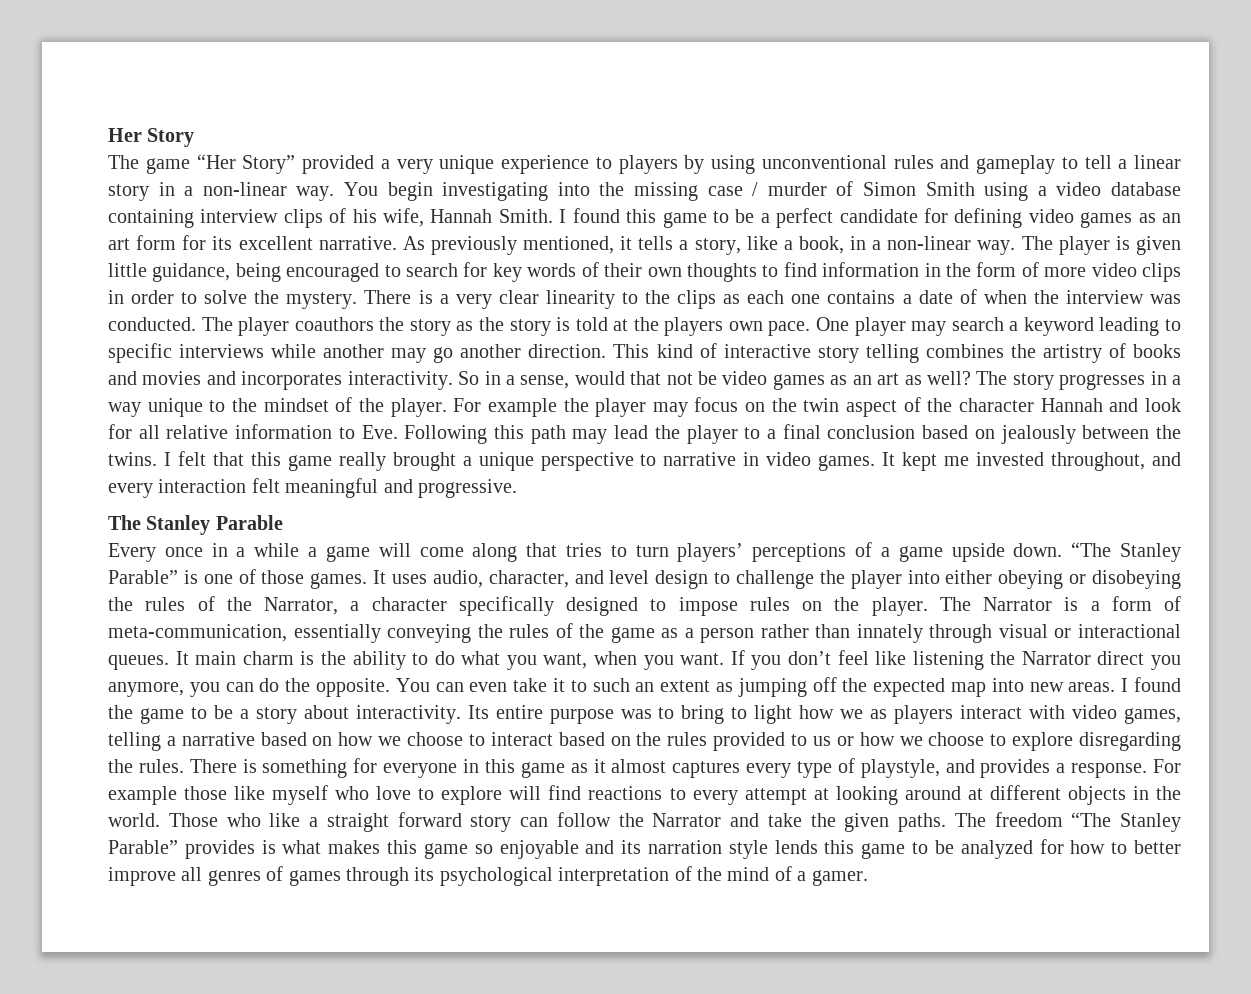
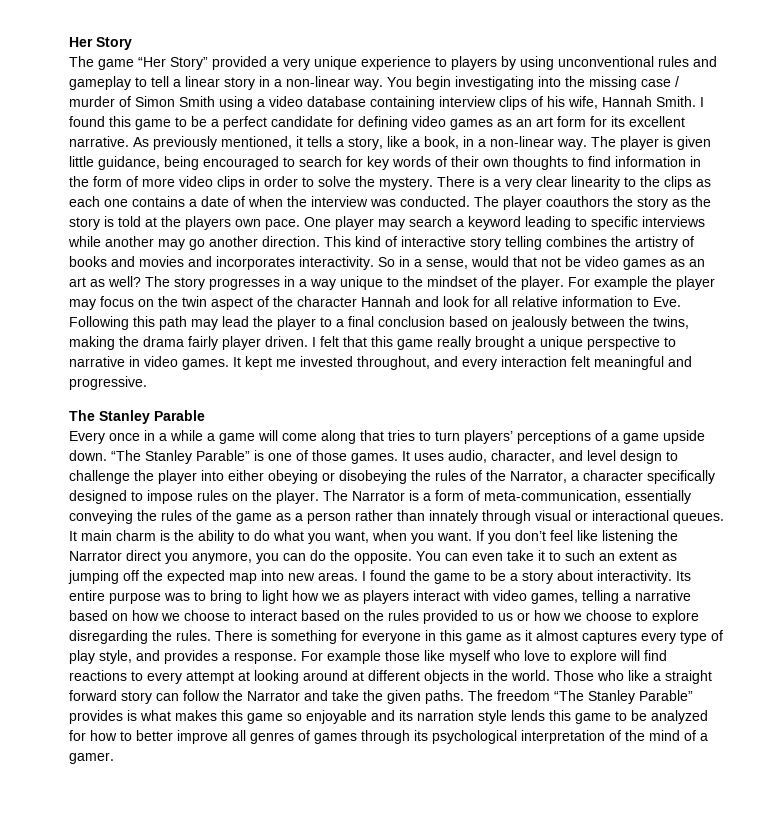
- For example the player may focus on the twin aspect of the character Hannah and look for all relative information to Eve. Following this path may lead the player to a final conclusion based on jealously between the twins.
+ For example the player may focus on the twin aspect of the character Hannah and look for all relative information to Eve. Following this path may lead the player to a final conclusion based on jealously between the twins, making the drama fairly player driven.
- There is something for everyone in this game as it almost captures every type of playstyle, and provides a response.
+ There is something for everyone in this game as it almost captures every type of play style, and provides a response.

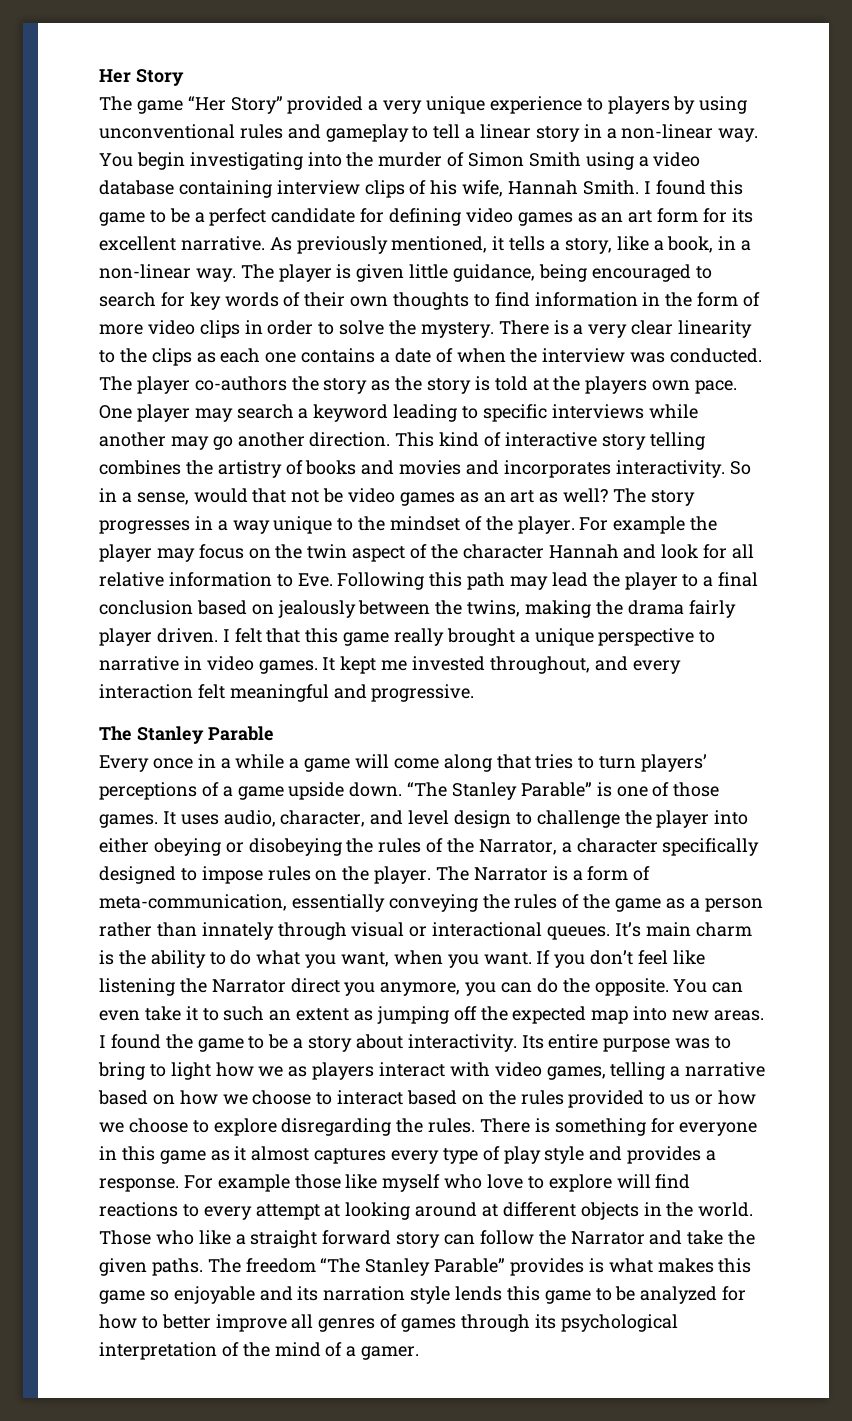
- You begin investigating into the missing case / murder of Simon Smith using a video database containing interview clips of his wife, Hannah Smith.
+ You begin investigating into the murder of Simon Smith using a video database containing interview clips of his wife, Hannah Smith.
- The player coauthors the story as the story is told at the players own pace.
+ The player co-authors the story as the story is told at the players own pace.
- It main charm is the ability to do what you want, when you want.
+ It’s main charm is the ability to do what you want, when you want.
- There is something for everyone in this game as it almost captures every type of play style, and provides a response.
+ There is something for everyone in this game as it almost captures every type of play style and provides a response.

